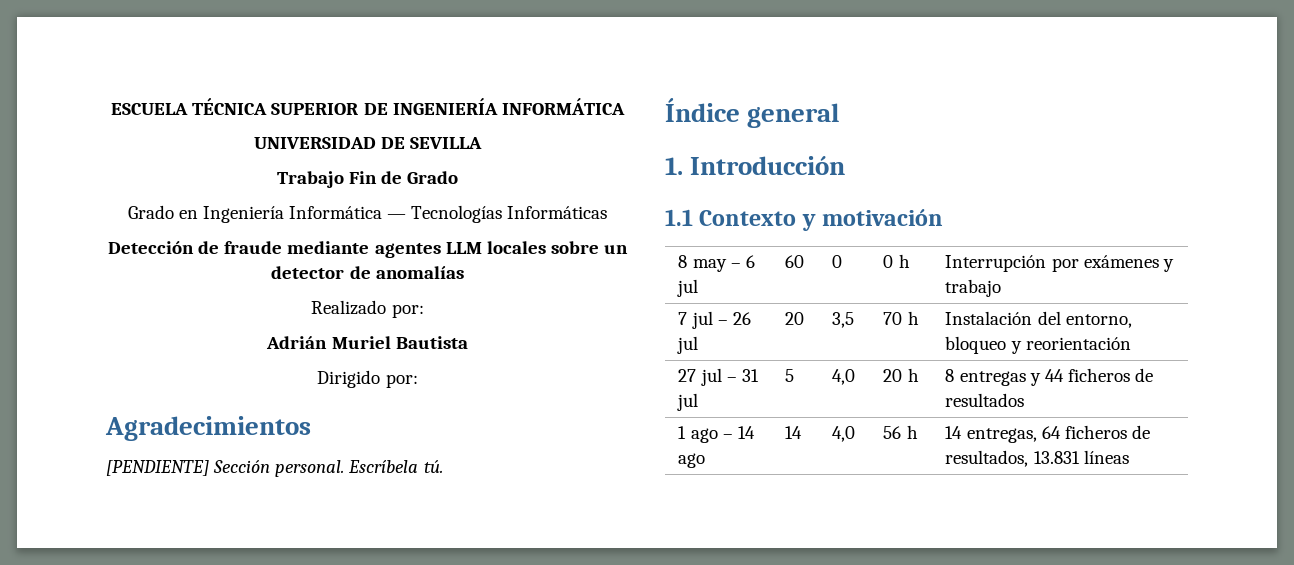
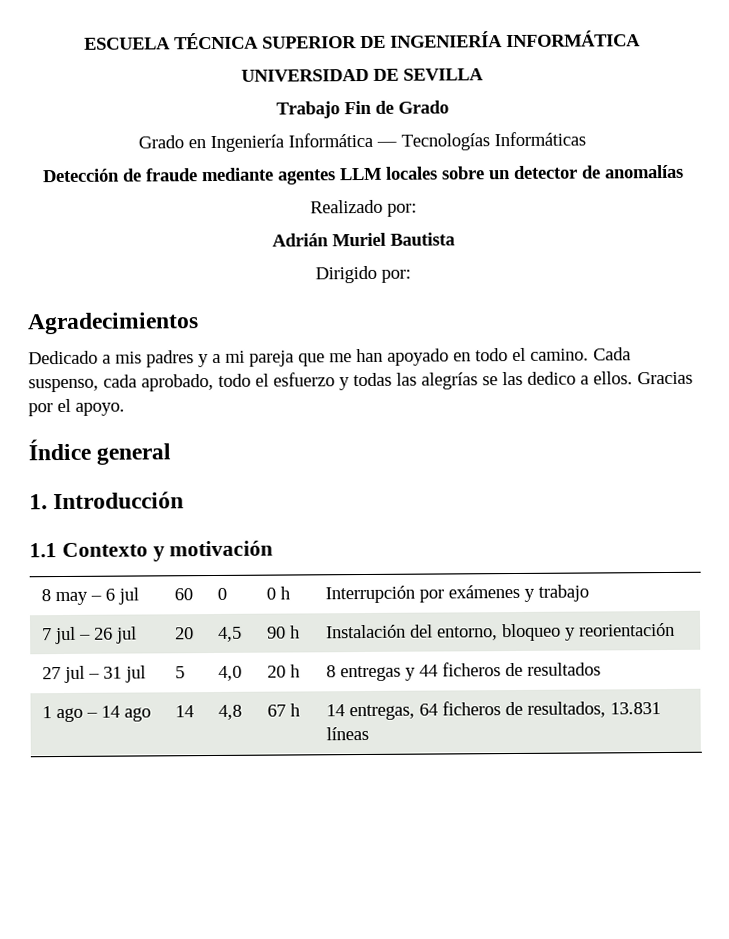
- [PENDIENTE] Sección personal. Escríbela tú.
+ Dedicado a mis padres y a mi pareja que me han apoyado en todo el camino. Cada suspenso, cada aprobado, todo el esfuerzo y todas las alegrías se las dedico a ellos. Gracias por el apoyo.
- 7 jul – 26 jul | 20 | 3,5 | 70 h | Instalación del entorno, bloqueo y reorientación
+ 7 jul – 26 jul | 20 | 4,5 | 90 h | Instalación del entorno, bloqueo y reorientación
- 1 ago – 14 ago | 14 | 4,0 | 56 h | 14 entregas, 64 ficheros de resultados, 13.831 líneas
+ 1 ago – 14 ago | 14 | 4,8 | 67 h | 14 entregas, 64 ficheros de resultados, 13.831 líneas

